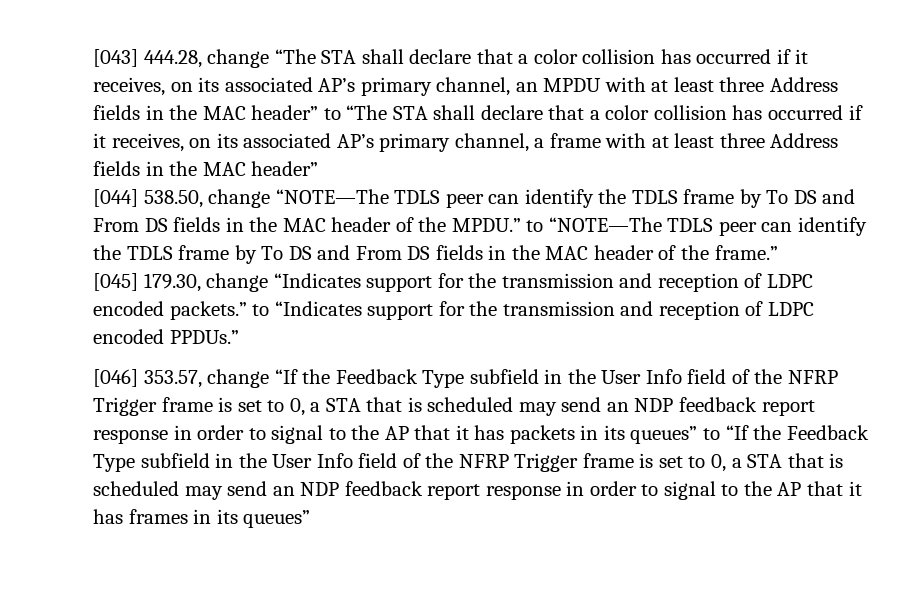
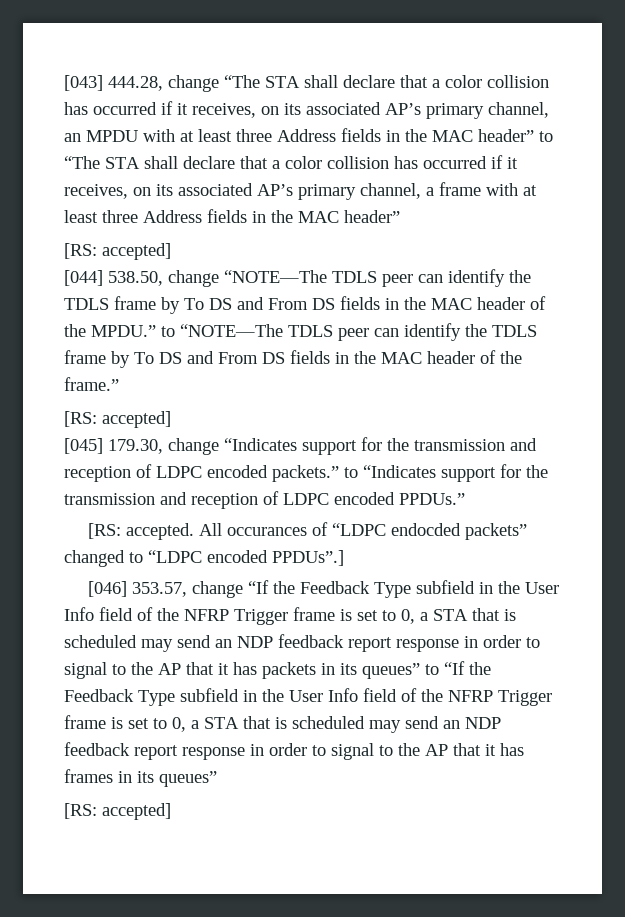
  [043] 444.28, change “The STA shall declare that a color collision has occurred if it receives, on its associated AP’s primary channel, an MPDU with at least three Address fields in the MAC header” to “The STA shall declare that a color collision has occurred if it receives, on its associated AP’s primary channel, a frame with at least three Address fields in the MAC header”
+ [RS: accepted]
  [044] 538.50, change “NOTE—The TDLS peer can identify the TDLS frame by To DS and From DS fields in the MAC header of the MPDU.” to “NOTE—The TDLS peer can identify the TDLS frame by To DS and From DS fields in the MAC header of the frame.”
+ [RS: accepted]
+ [RS: accepted. All occurances of “LDPC endocded packets” changed to “LDPC encoded PPDUs”.]
  [046] 353.57, change “If the Feedback Type subfield in the User Info field of the NFRP Trigger frame is set to 0, a STA that is scheduled may send an NDP feedback report response in order to signal to the AP that it has packets in its queues” to “If the Feedback Type subfield in the User Info field of the NFRP Trigger frame is set to 0, a STA that is scheduled may send an NDP feedback report response in order to signal to the AP that it has frames in its queues”
+ [RS: accepted]

